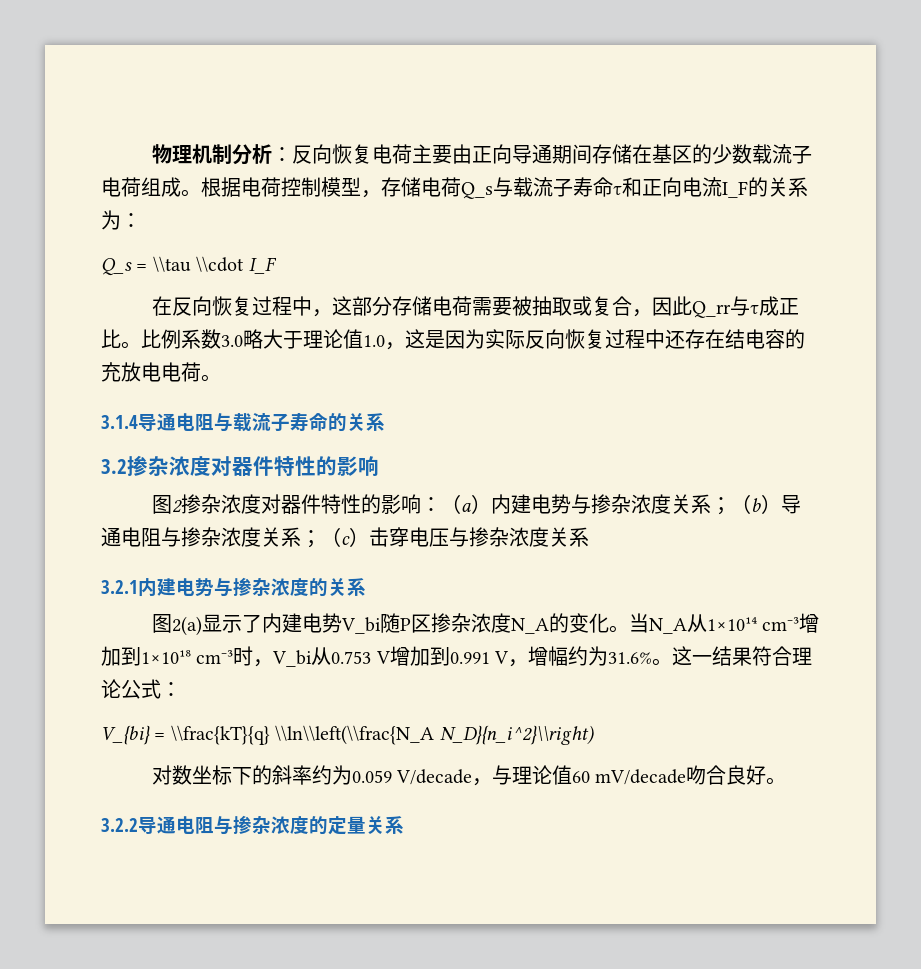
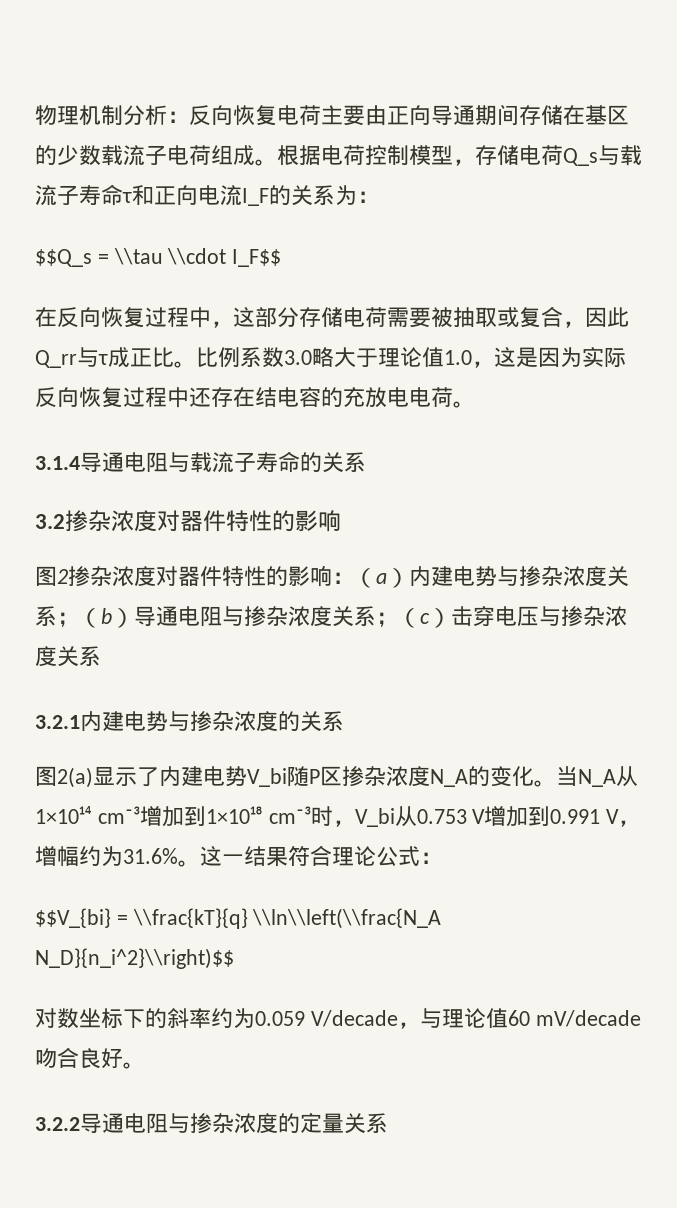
- Q_s = \\tau \\cdot I_F
+ $$Q_s = \\tau \\cdot I_F$$
- V_{bi} = \\frac{kT}{q} \\ln\\left(\\frac{N_A N_D}{n_i^2}\\right)
+ $$V_{bi} = \\frac{kT}{q} \\ln\\left(\\frac{N_A N_D}{n_i^2}\\right)$$

